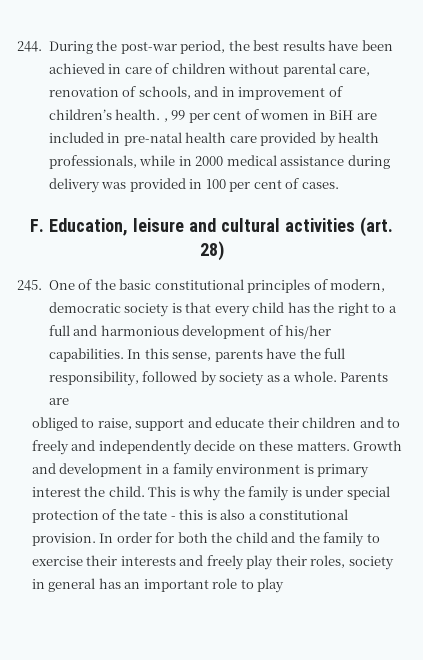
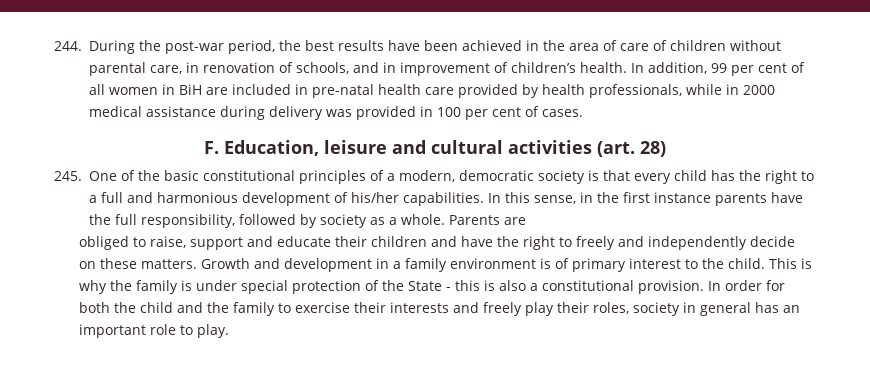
- 244. During the post-war period, the best results have been achieved in care of children without parental care, renovation of schools, and in improvement of children’s health. , 99 per cent of women in BiH are included in pre-natal health care provided by health professionals, while in 2000 medical assistance during delivery was provided in 100 per cent of cases.
+ 244. During the post-war period, the best results have been achieved in the area of care of children without parental care, in renovation of schools, and in improvement of children’s health. In addition, 99 per cent of all women in BiH are included in pre-natal health care provided by health professionals, while in 2000 medical assistance during delivery was provided in 100 per cent of cases.
- 245. One of the basic constitutional principles of modern, democratic society is that every child has the right to a full and harmonious development of his/her capabilities.
+ 245. One of the basic constitutional principles of a modern, democratic society is that every child has the right to a full and harmonious development of his/her capabilities.
- In this sense, parents have the full responsibility, followed by society as a whole.
+ In this sense, in the first instance parents have the full responsibility, followed by society as a whole.
- obliged to raise, support and educate their children and to freely and independently decide on these matters.
+ obliged to raise, support and educate their children and have the right to freely and independently decide on these matters.
- Growth and development in a family environment is primary interest the child.
+ Growth and development in a family environment is of primary interest to the child.
- This is why the family is under special protection of the tate - this is also a constitutional provision.
+ This is why the family is under special protection of the State - this is also a constitutional provision.
- In order for both the child and the family to exercise their interests and freely play their roles, society in general has an important role to play
+ In order for both the child and the family to exercise their interests and freely play their roles, society in general has an important role to play.

